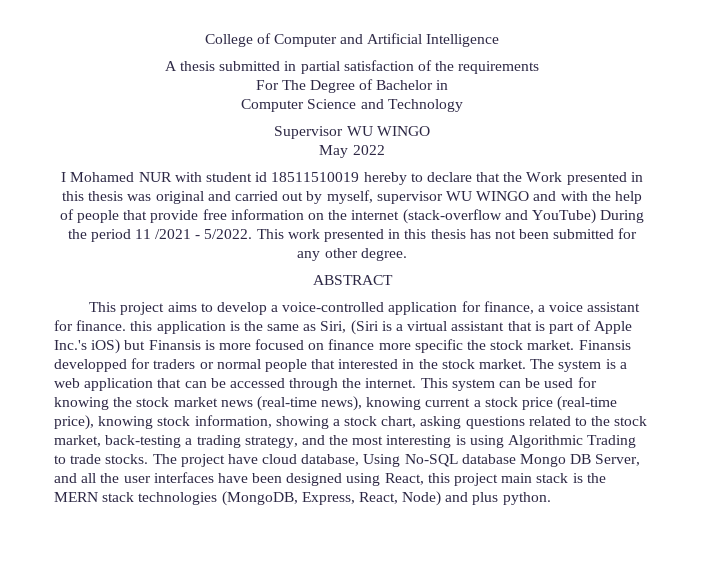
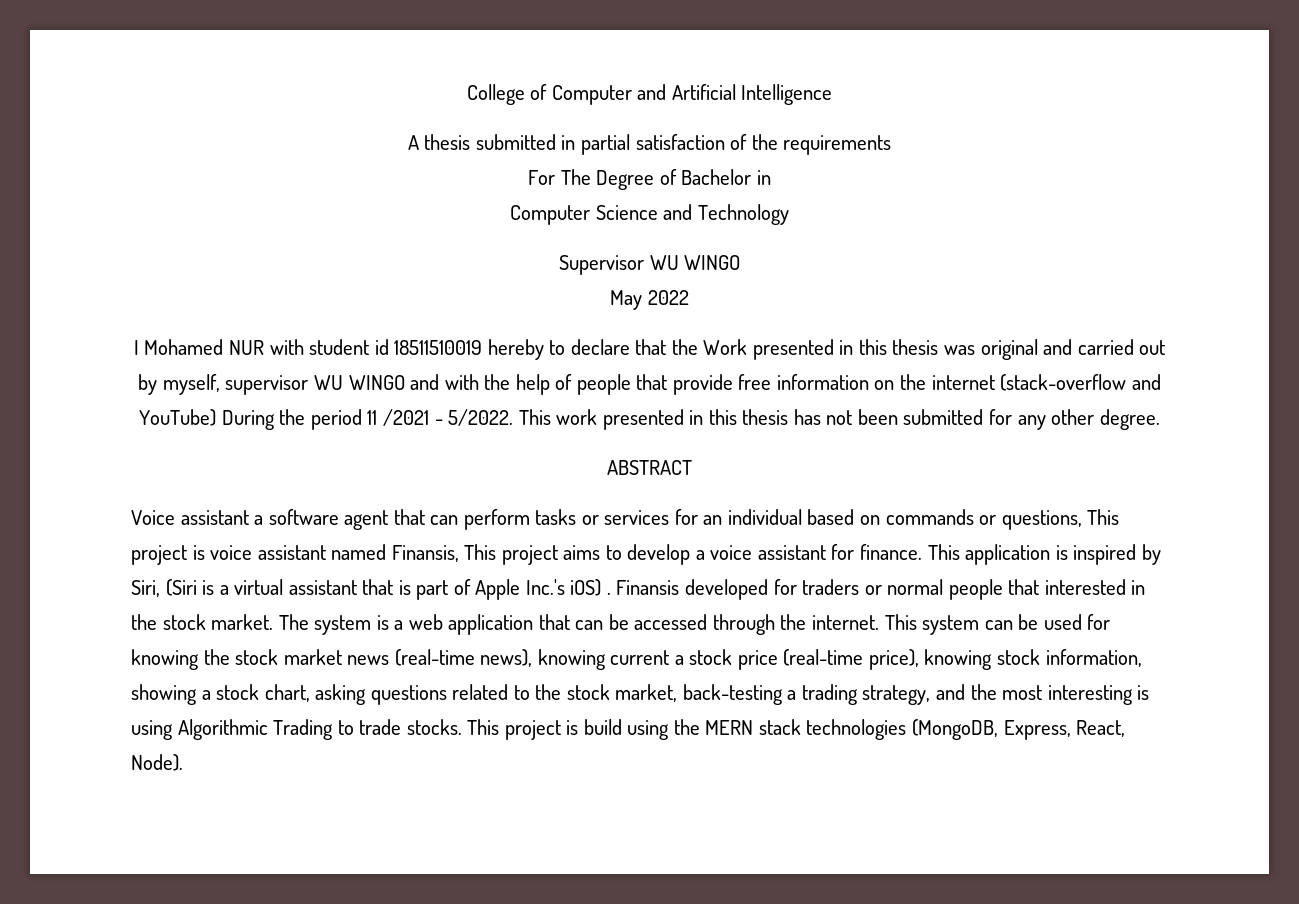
- This project aims to develop a voice-controlled application for finance, a voice assistant for finance. this application is the same as Siri, (Siri is a virtual assistant that is part of Apple Inc.'s iOS) but Finansis is more focused on finance more specific the stock market. Finansis developped for traders or normal people that interested in the stock market.
+ Voice assistant a software agent that can perform tasks or services for an individual based on commands or questions, This project is voice assistant named Finansis, This project aims to develop a voice assistant for finance. This application is inspired by Siri, (Siri is a virtual assistant that is part of Apple Inc.'s iOS) . Finansis developed for traders or normal people that interested in the stock market.
- The project have cloud database, Using No-SQL database Mongo DB Server, and all the user interfaces have been designed using React, this project main stack is the MERN stack technologies (MongoDB, Express, React, Node) and plus python.
+ This project is build using the MERN stack technologies (MongoDB, Express, React, Node).

